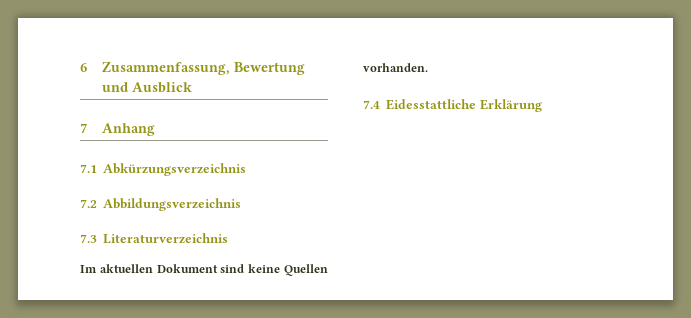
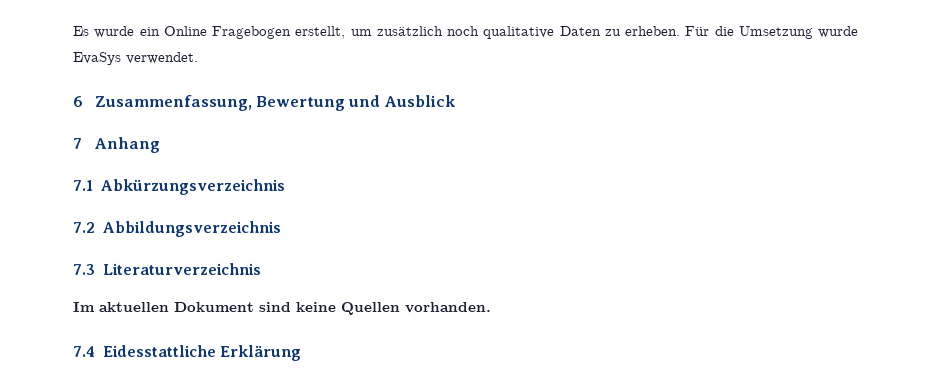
+ Es wurde ein Online Fragebogen erstellt, um zusätzlich noch qualitative Daten zu erheben. Für die Umsetzung wurde EvaSys verwendet.

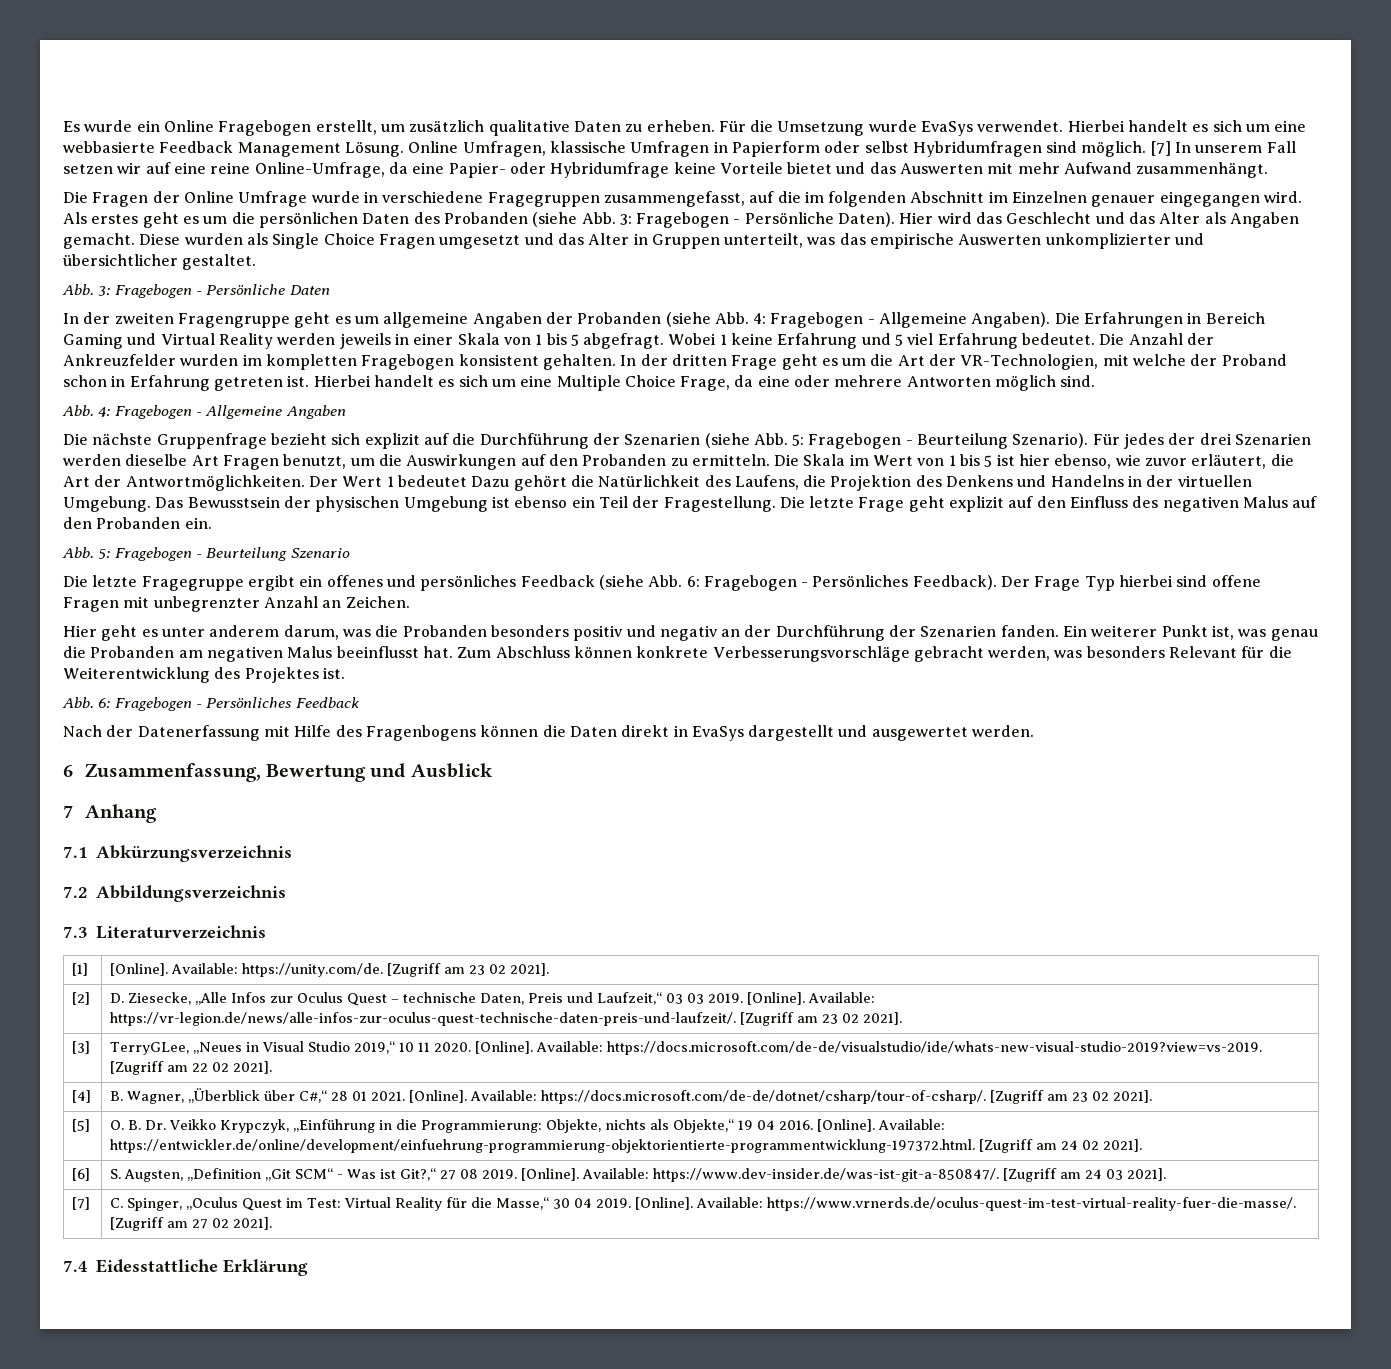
- Es wurde ein Online Fragebogen erstellt, um zusätzlich noch qualitative Daten zu erheben.
+ Es wurde ein Online Fragebogen erstellt, um zusätzlich qualitative Daten zu erheben.
+ Hierbei handelt es sich um eine webbasierte Feedback Management Lösung. Online Umfragen, klassische Umfragen in Papierform oder selbst Hybridumfragen sind möglich. [7] In unserem Fall setzen wir auf eine reine Online-Umfrage, da eine Papier- oder Hybridumfrage keine Vorteile bietet und das Auswerten mit mehr Aufwand zusammenhängt.
+ Die Fragen der Online Umfrage wurde in verschiedene Fragegruppen zusammengefasst, auf die im folgenden Abschnitt im Einzelnen genauer eingegangen wird. Als erstes geht es um die persönlichen Daten des Probanden (siehe Abb. 3: Fragebogen - Persönliche Daten). Hier wird das Geschlecht und das Alter als Angaben gemacht. Diese wurden als Single Choice Fragen umgesetzt und das Alter in Gruppen unterteilt, was das empirische Auswerten unkomplizierter und übersichtlicher gestaltet.
+ Abb. 3: Fragebogen - Persönliche Daten
+ In der zweiten Fragengruppe geht es um allgemeine Angaben der Probanden (siehe Abb. 4: Fragebogen - Allgemeine Angaben). Die Erfahrungen in Bereich Gaming und Virtual Reality werden jeweils in einer Skala von 1 bis 5 abgefragt. Wobei 1 keine Erfahrung und 5 viel Erfahrung bedeutet. Die Anzahl der Ankreuzfelder wurden im kompletten Fragebogen konsistent gehalten. In der dritten Frage geht es um die Art der VR-Technologien, mit welche der Proband schon in Erfahrung getreten ist. Hierbei handelt es sich um eine Multiple Choice Frage, da eine oder mehrere Antworten möglich sind.
+ Abb. 4: Fragebogen - Allgemeine Angaben
+ Die nächste Gruppenfrage bezieht sich explizit auf die Durchführung der Szenarien (siehe Abb. 5: Fragebogen - Beurteilung Szenario). Für jedes der drei Szenarien werden dieselbe Art Fragen benutzt, um die Auswirkungen auf den Probanden zu ermitteln. Die Skala im Wert von 1 bis 5 ist hier ebenso, wie zuvor erläutert, die Art der Antwortmöglichkeiten. Der Wert 1 bedeutet Dazu gehört die Natürlichkeit des Laufens, die Projektion des Denkens und Handelns in der virtuellen Umgebung. Das Bewusstsein der physischen Umgebung ist ebenso ein Teil der Fragestellung. Die letzte Frage geht explizit auf den Einfluss des negativen Malus auf den Probanden ein.
+ Abb. 5: Fragebogen - Beurteilung Szenario
+ Die letzte Fragegruppe ergibt ein offenes und persönliches Feedback (siehe Abb. 6: Fragebogen - Persönliches Feedback). Der Frage Typ hierbei sind offene Fragen mit unbegrenzter Anzahl an Zeichen.
+ Hier geht es unter anderem darum, was die Probanden besonders positiv und negativ an der Durchführung der Szenarien fanden. Ein weiterer Punkt ist, was genau die Probanden am negativen Malus beeinflusst hat. Zum Abschluss können konkrete Verbesserungsvorschläge gebracht werden, was besonders Relevant für die Weiterentwicklung des Projektes ist.
+ Abb. 6: Fragebogen - Persönliches Feedback
+ Nach der Datenerfassung mit Hilfe des Fragenbogens können die Daten direkt in EvaSys dargestellt und ausgewertet werden.
- Im aktuellen Dokument sind keine Quellen vorhanden.
+ [1] | [Online]. Available: https://unity.com/de. [Zugriff am 23 02 2021].
+ [2] | D. Ziesecke, „Alle Infos zur Oculus Quest – technische Daten, Preis und Laufzeit,“ 03 03 2019. [Online]. Available: https://vr-legion.de/news/alle-infos-zur-oculus-quest-technische-daten-preis-und-laufzeit/. [Zugriff am 23 02 2021].
+ [3] | TerryGLee, „Neues in Visual Studio 2019,“ 10 11 2020. [Online]. Available: https://docs.microsoft.com/de-de/visualstudio/ide/whats-new-visual-studio-2019?view=vs-2019. [Zugriff am 22 02 2021].
+ [4] | B. Wagner, „Überblick über C#,“ 28 01 2021. [Online]. Available: https://docs.microsoft.com/de-de/dotnet/csharp/tour-of-csharp/. [Zugriff am 23 02 2021].
+ [5] | O. B. Dr. Veikko Krypczyk, „Einführung in die Programmierung: Objekte, nichts als Objekte,“ 19 04 2016. [Online]. Available: https://entwickler.de/online/development/einfuehrung-programmierung-objektorientierte-programmentwicklung-197372.html. [Zugriff am 24 02 2021].
+ [6] | S. Augsten, „Definition „Git SCM“ - Was ist Git?,“ 27 08 2019. [Online]. Available: https://www.dev-insider.de/was-ist-git-a-850847/. [Zugriff am 24 03 2021].
+ [7] | C. Spinger, „Oculus Quest im Test: Virtual Reality für die Masse,“ 30 04 2019. [Online]. Available: https://www.vrnerds.de/oculus-quest-im-test-virtual-reality-fuer-die-masse/. [Zugriff am 27 02 2021].

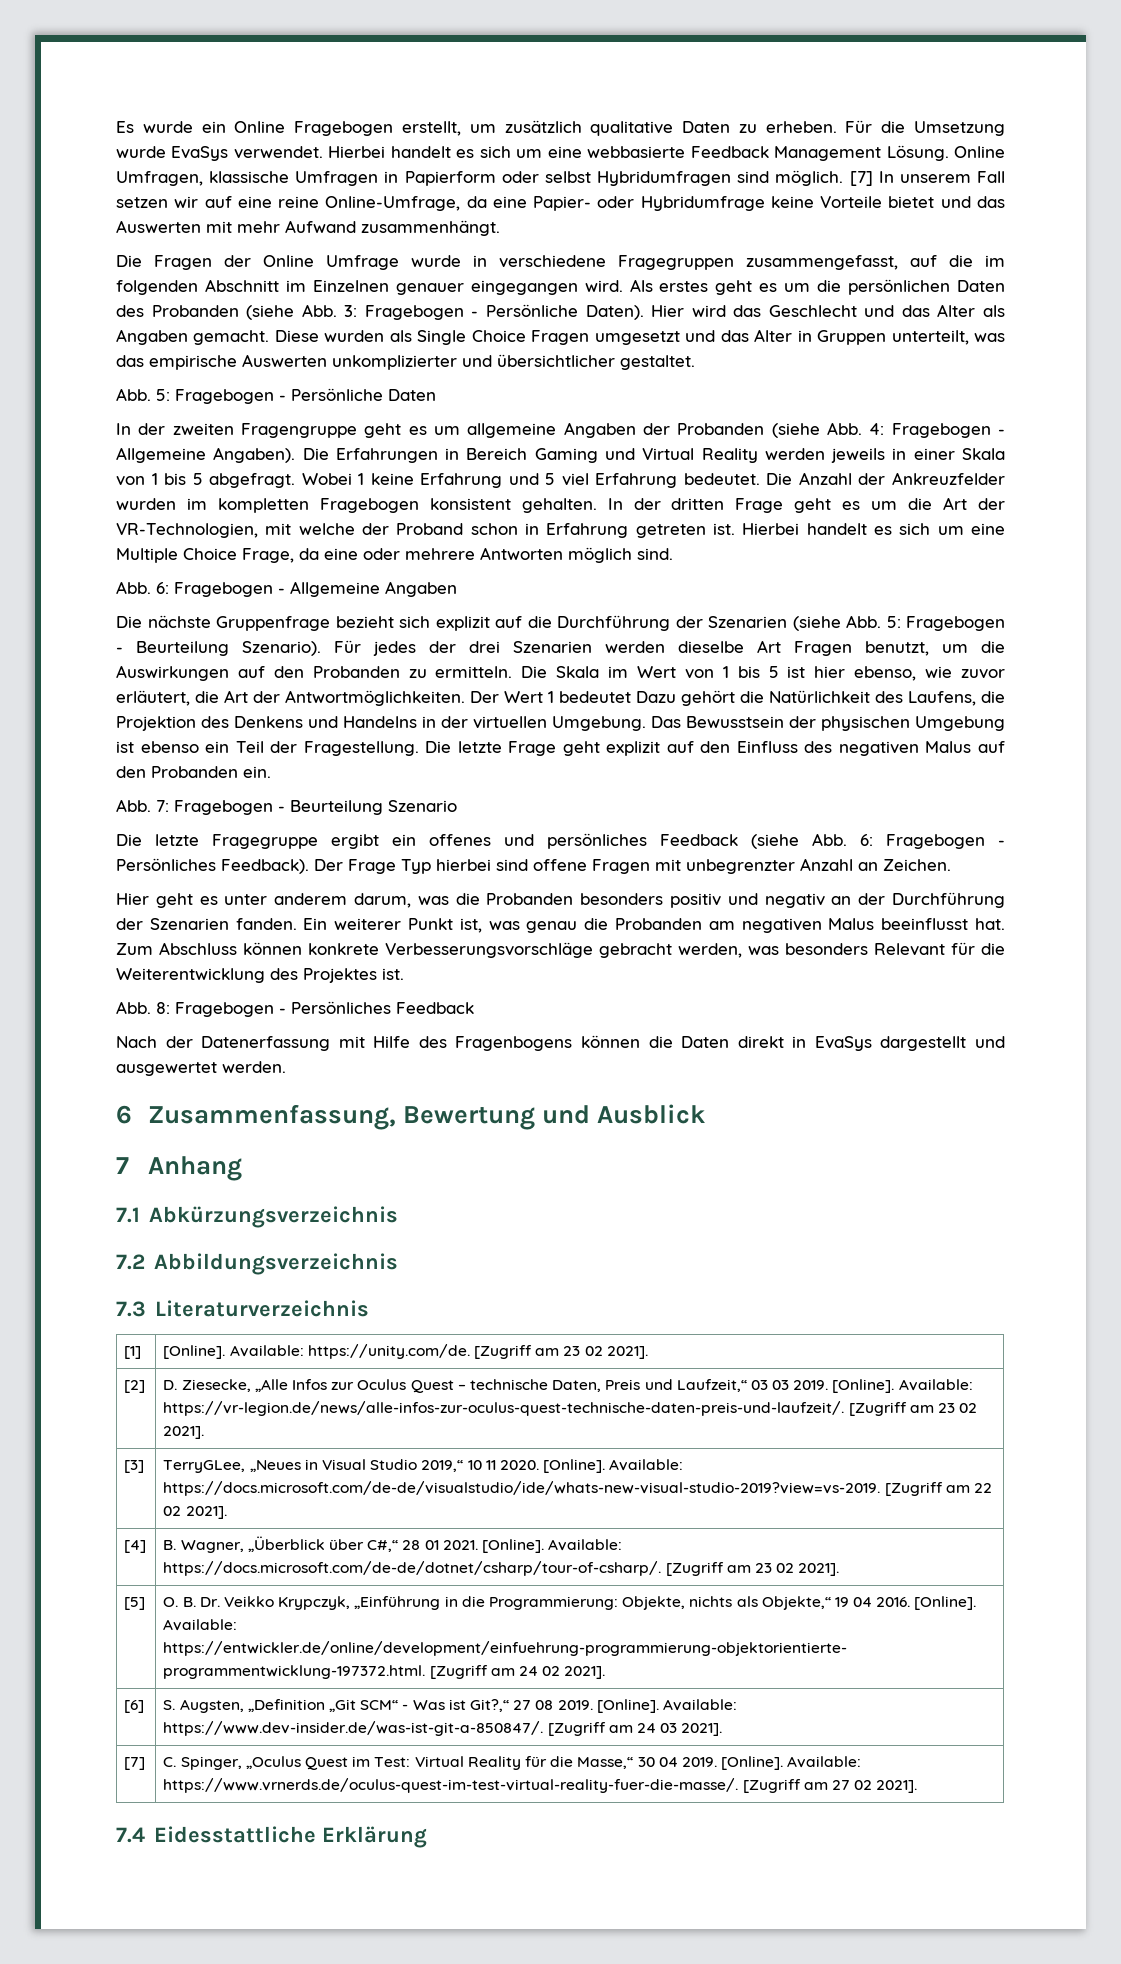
- Abb. 3: Fragebogen - Persönliche Daten
+ Abb. 5: Fragebogen - Persönliche Daten
- Abb. 4: Fragebogen - Allgemeine Angaben
+ Abb. 6: Fragebogen - Allgemeine Angaben
- Abb. 5: Fragebogen - Beurteilung Szenario
+ Abb. 7: Fragebogen - Beurteilung Szenario
- Abb. 6: Fragebogen - Persönliches Feedback
+ Abb. 8: Fragebogen - Persönliches Feedback

